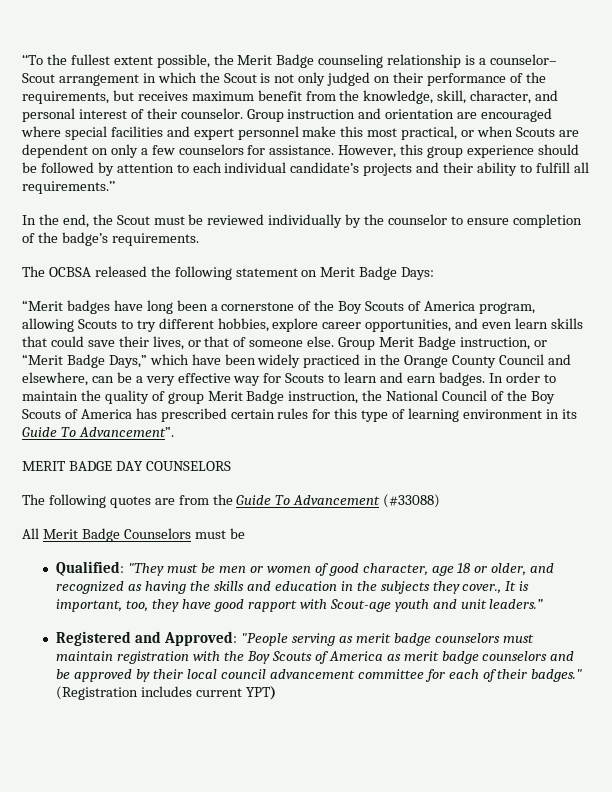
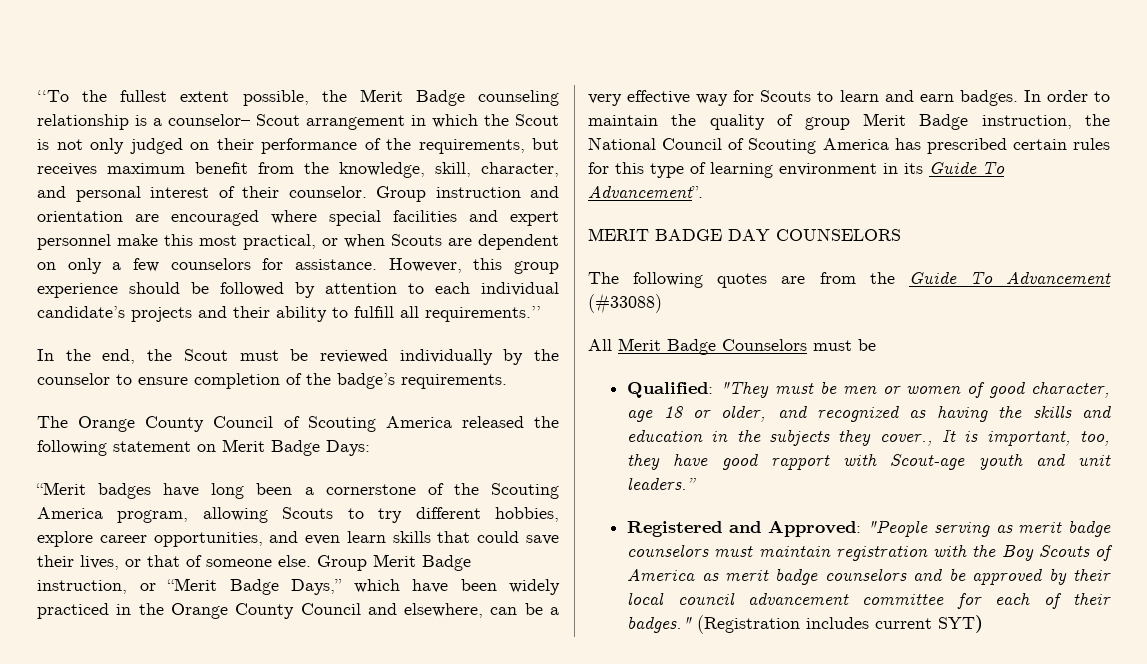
- The OCBSA released the following statement on Merit Badge Days:
+ The Orange County Council of Scouting America released the following statement on Merit Badge Days:
- “Merit badges have long been a cornerstone of the Boy Scouts of America program, allowing Scouts to try different hobbies, explore career opportunities, and even learn skills that could save their lives, or that of someone else.
+ “Merit badges have long been a cornerstone of the Scouting America program, allowing Scouts to try different hobbies, explore career opportunities, and even learn skills that could save their lives, or that of someone else.
- In order to maintain the quality of group Merit Badge instruction, the National Council of the Boy Scouts of America has prescribed certain rules for this type of learning environment in its Guide To Advancement”.
+ In order to maintain the quality of group Merit Badge instruction, the National Council of Scouting America has prescribed certain rules for this type of learning environment in its Guide To Advancement”.
- (Registration includes current YPT)
+ (Registration includes current SYT)

